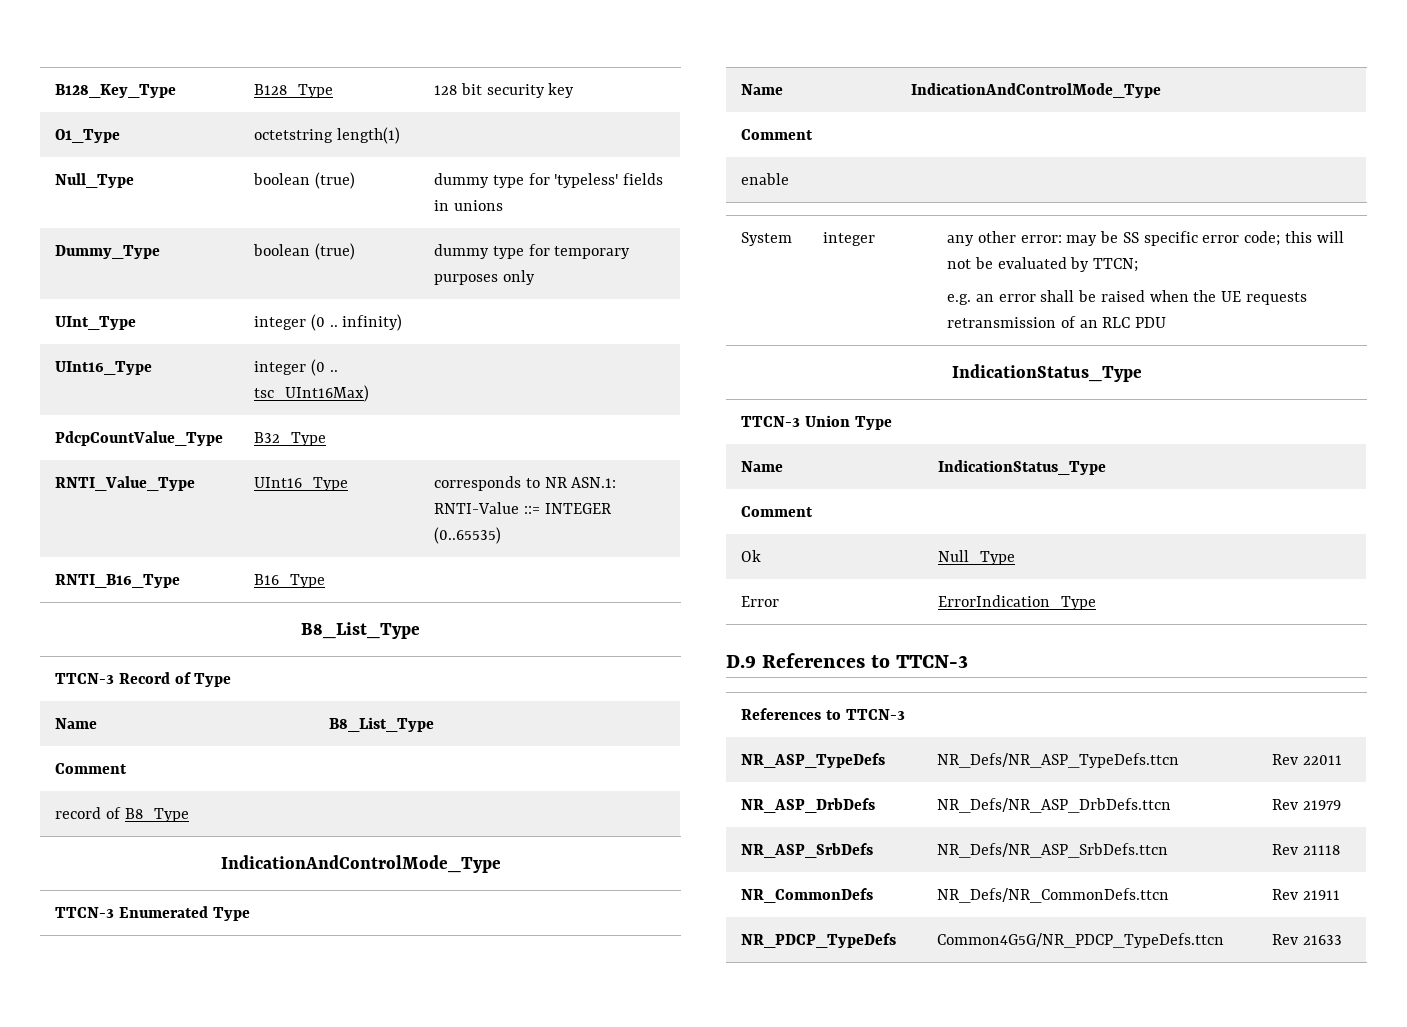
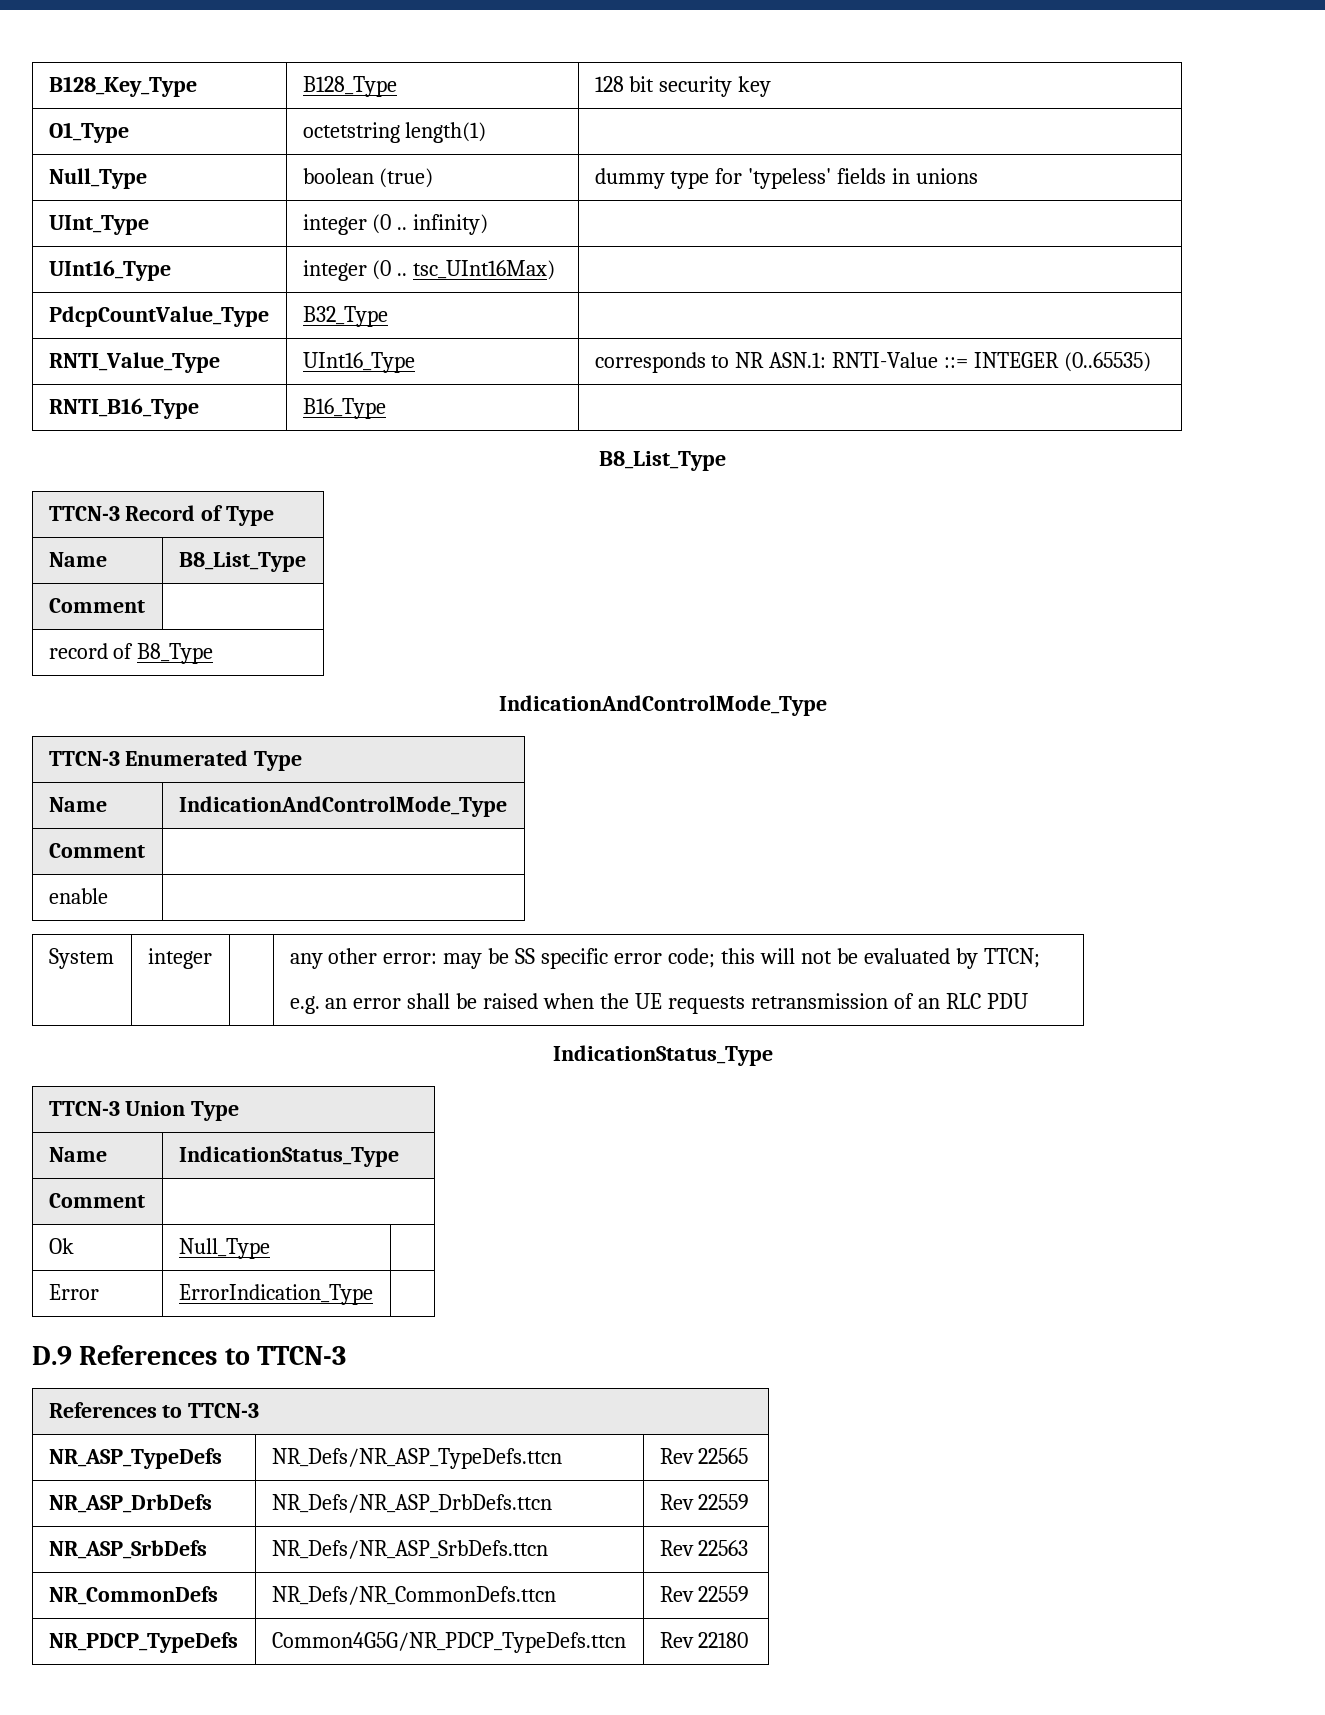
- Dummy_Type | boolean (true) | dummy type for temporary purposes only
- NR_ASP_TypeDefs | NR_Defs/NR_ASP_TypeDefs.ttcn | Rev 22011
+ NR_ASP_TypeDefs | NR_Defs/NR_ASP_TypeDefs.ttcn | Rev 22565
- NR_ASP_DrbDefs | NR_Defs/NR_ASP_DrbDefs.ttcn | Rev 21979
+ NR_ASP_DrbDefs | NR_Defs/NR_ASP_DrbDefs.ttcn | Rev 22559
- NR_ASP_SrbDefs | NR_Defs/NR_ASP_SrbDefs.ttcn | Rev 21118
+ NR_ASP_SrbDefs | NR_Defs/NR_ASP_SrbDefs.ttcn | Rev 22563
- NR_CommonDefs | NR_Defs/NR_CommonDefs.ttcn | Rev 21911
+ NR_CommonDefs | NR_Defs/NR_CommonDefs.ttcn | Rev 22559
- NR_PDCP_TypeDefs | Common4G5G/NR_PDCP_TypeDefs.ttcn | Rev 21633
+ NR_PDCP_TypeDefs | Common4G5G/NR_PDCP_TypeDefs.ttcn | Rev 22180

